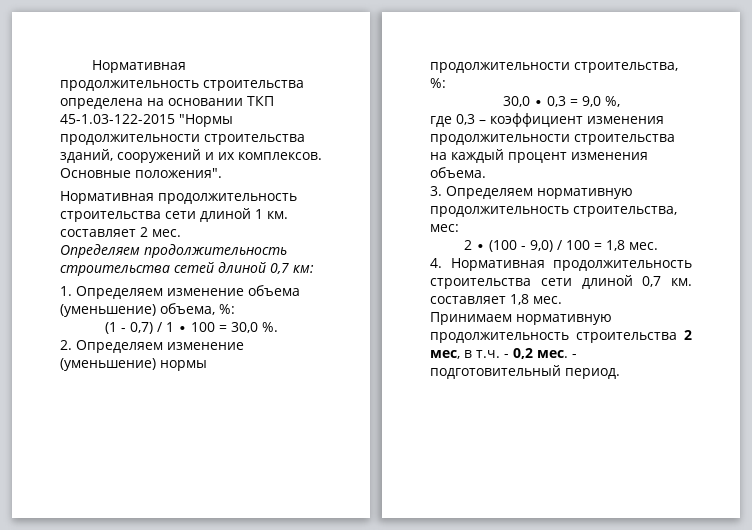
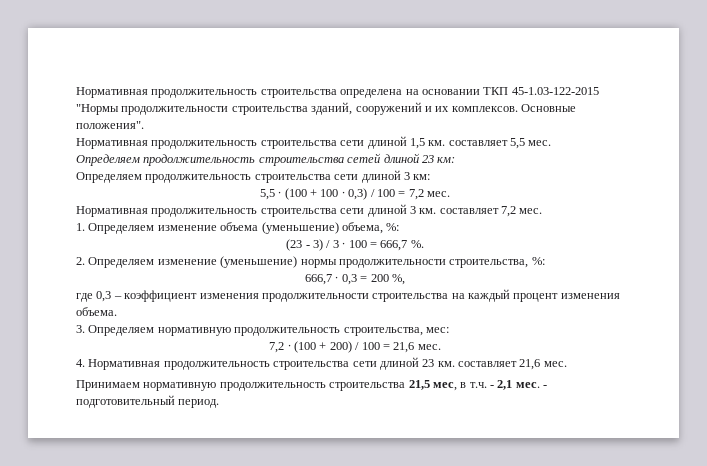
- Нормативная продолжительность строительства сети длиной 1 км. составляет 2 мес.
+ Нормативная продолжительность строительства сети длиной 1,5 км. составляет 5,5 мес.
- Определяем продолжительность строительства сетей длиной 0,7 км:
+ Определяем продолжительность строительства сетей длиной 23 км:
+ Определяем продолжительность строительства сети длиной 3 км:
+ 5,5 ∙ (100 + 100 ∙ 0,3) / 100 = 7,2 мес.
+ Нормативная продолжительность строительства сети длиной 3 км. составляет 7,2 мес.
- (1 - 0,7) / 1 ∙ 100 = 30,0 %.
+ (23 - 3) / 3 ∙ 100 = 666,7 %.
- 30,0 ∙ 0,3 = 9,0 %,
+ 666,7 ∙ 0,3 = 200 %,
- 2 ∙ (100 - 9,0) / 100 = 1,8 мес.
+ 7,2 ∙ (100 + 200) / 100 = 21,6 мес.
- 4. Нормативная продолжительность строительства сети длиной 0,7 км. составляет 1,8 мес.
+ 4. Нормативная продолжительность строительства сети длиной 23 км. составляет 21,6 мес.
- Принимаем нормативную продолжительность строительства 2 мес, в т.ч. - 0,2 мес.
+ Принимаем нормативную продолжительность строительства 21,5 мес, в т.ч. - 2,1 мес.

